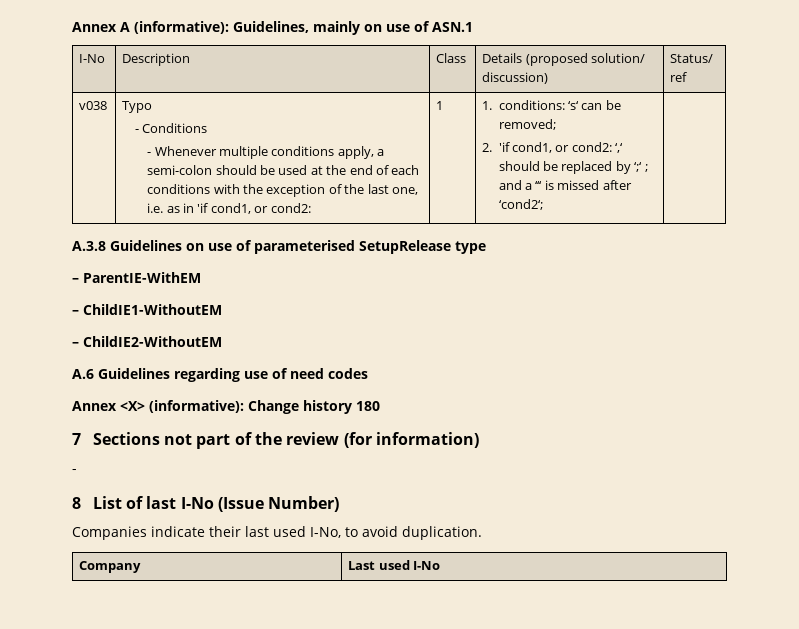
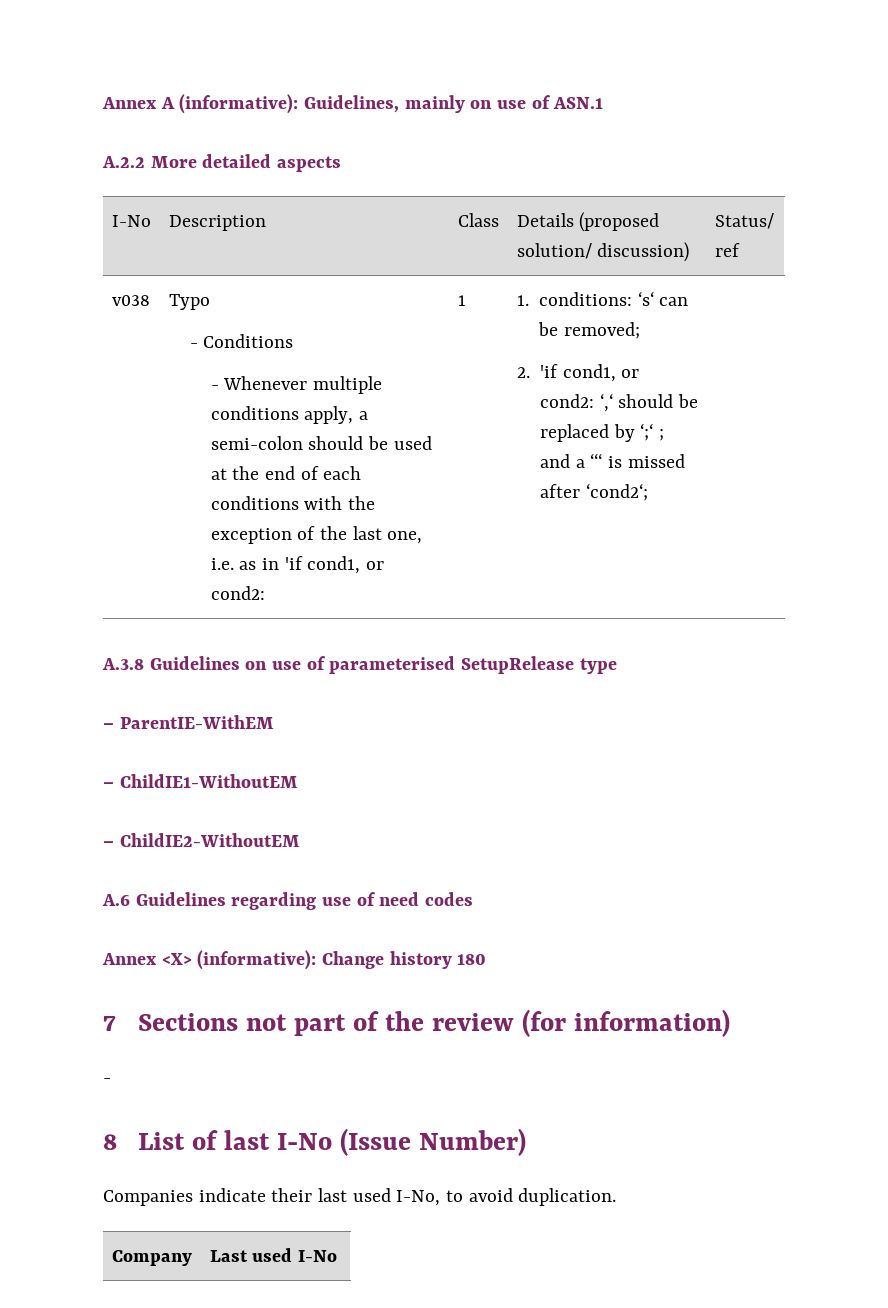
+ A.2.2 More detailed aspects

